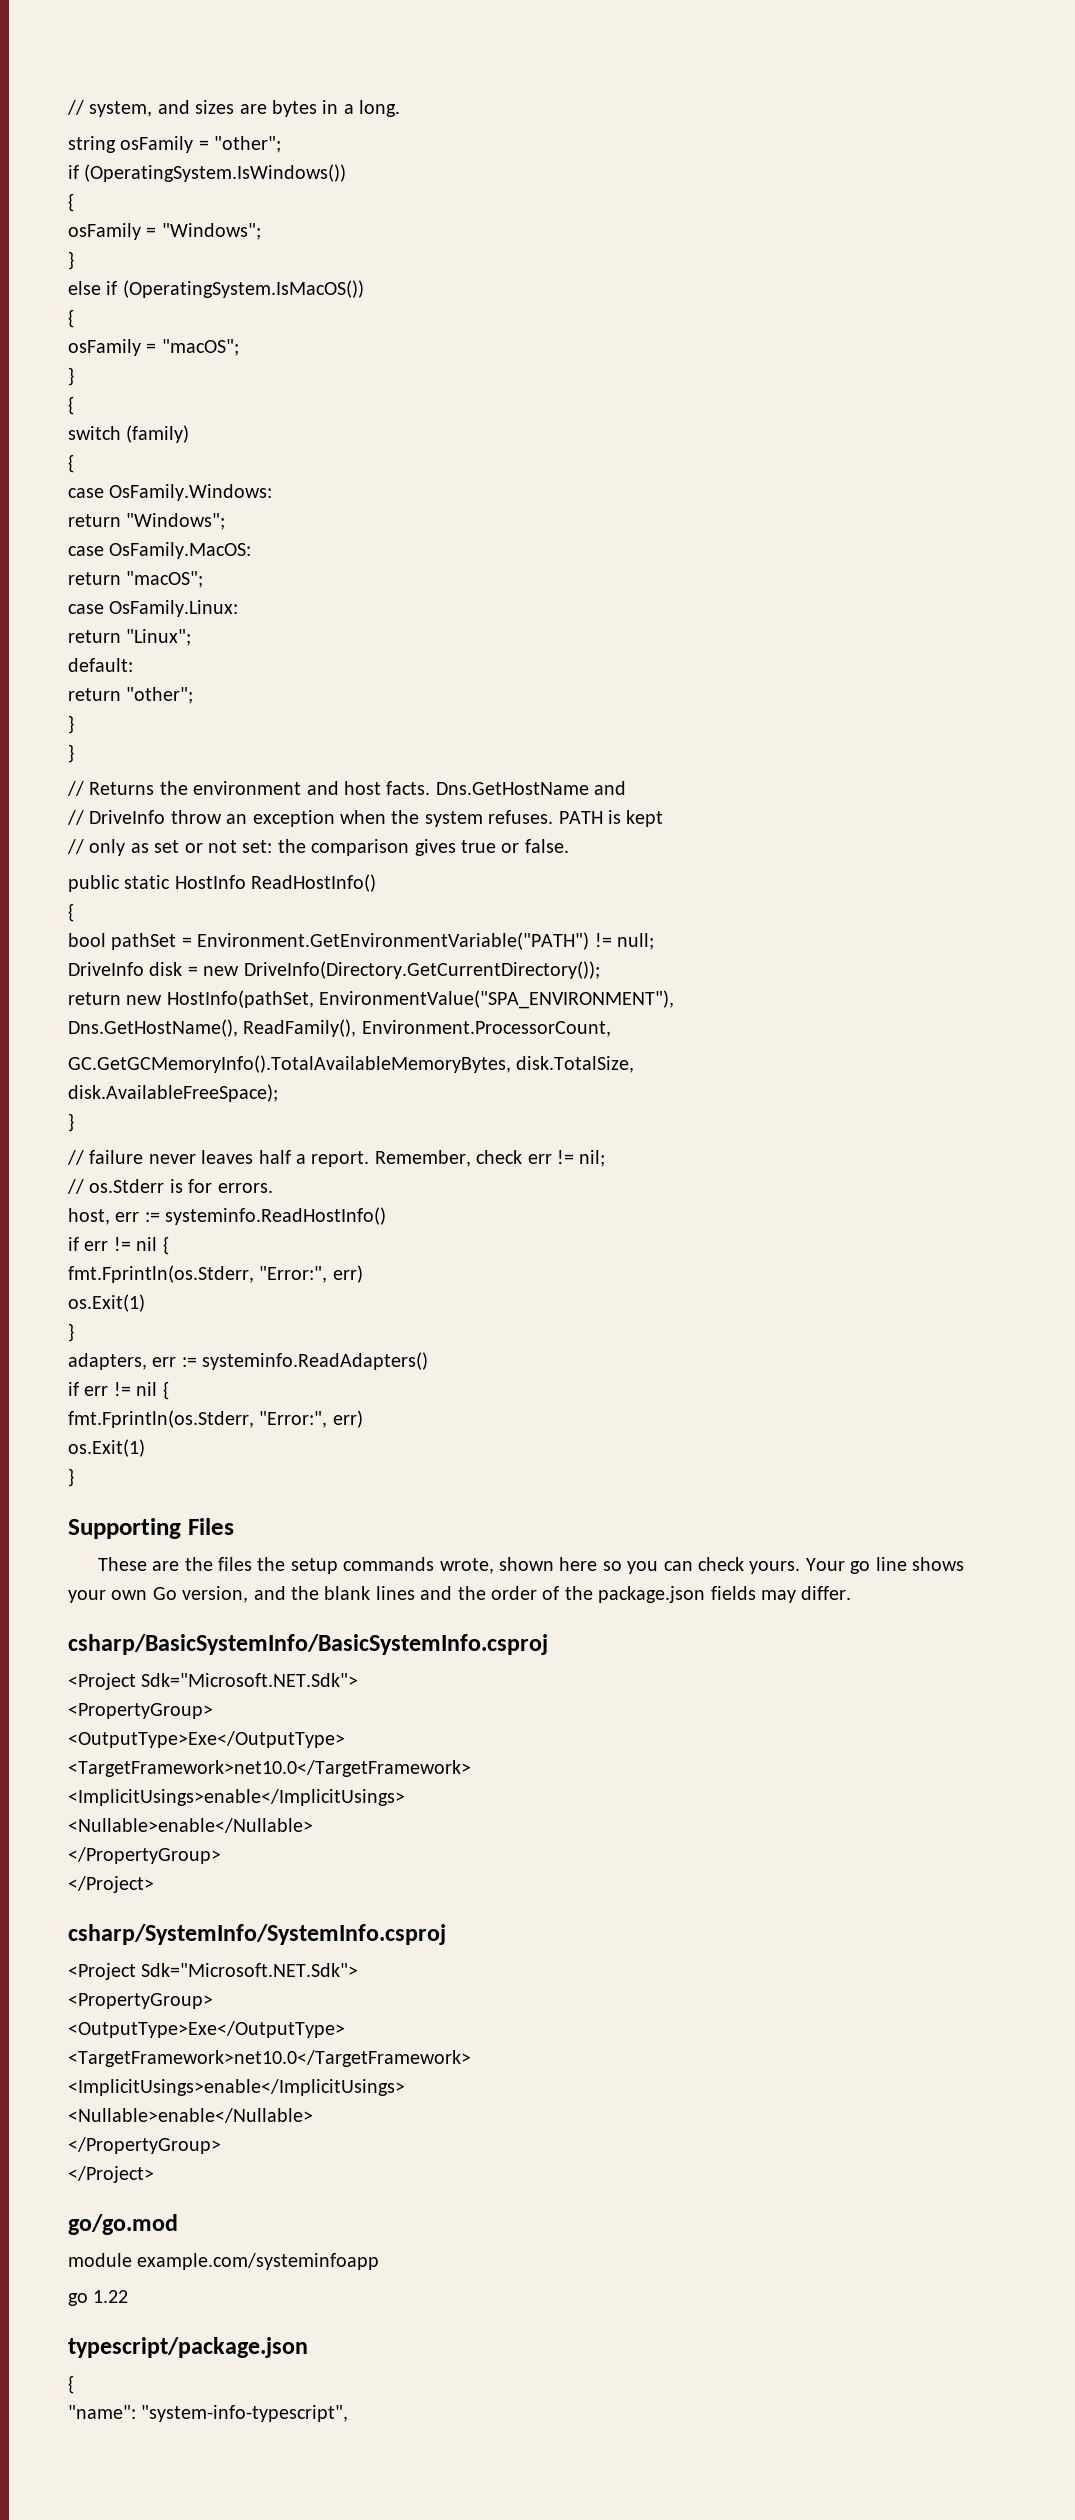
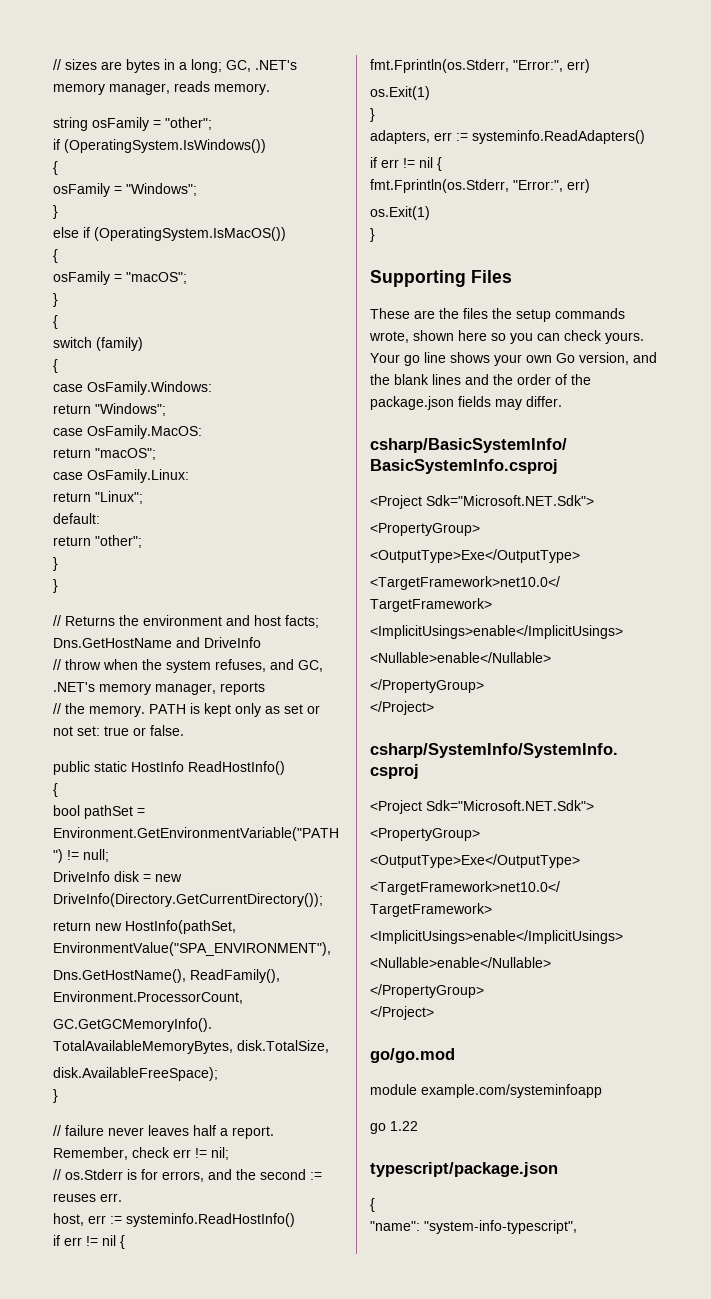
- // system, and sizes are bytes in a long.
+ // sizes are bytes in a long; GC, .NET's memory manager, reads memory.
- // Returns the environment and host facts. Dns.GetHostName and
- // DriveInfo throw an exception when the system refuses.
+ // Returns the environment and host facts; Dns.GetHostName and DriveInfo
+ // throw when the system refuses, and GC, .NET's memory manager, reports
+ // the memory.
- PATH is kept
- // only as set or not set: the comparison gives true or false.
+ PATH is kept only as set or not set: true or false.
- // os.Stderr is for errors.
+ // os.Stderr is for errors, and the second := reuses err.

